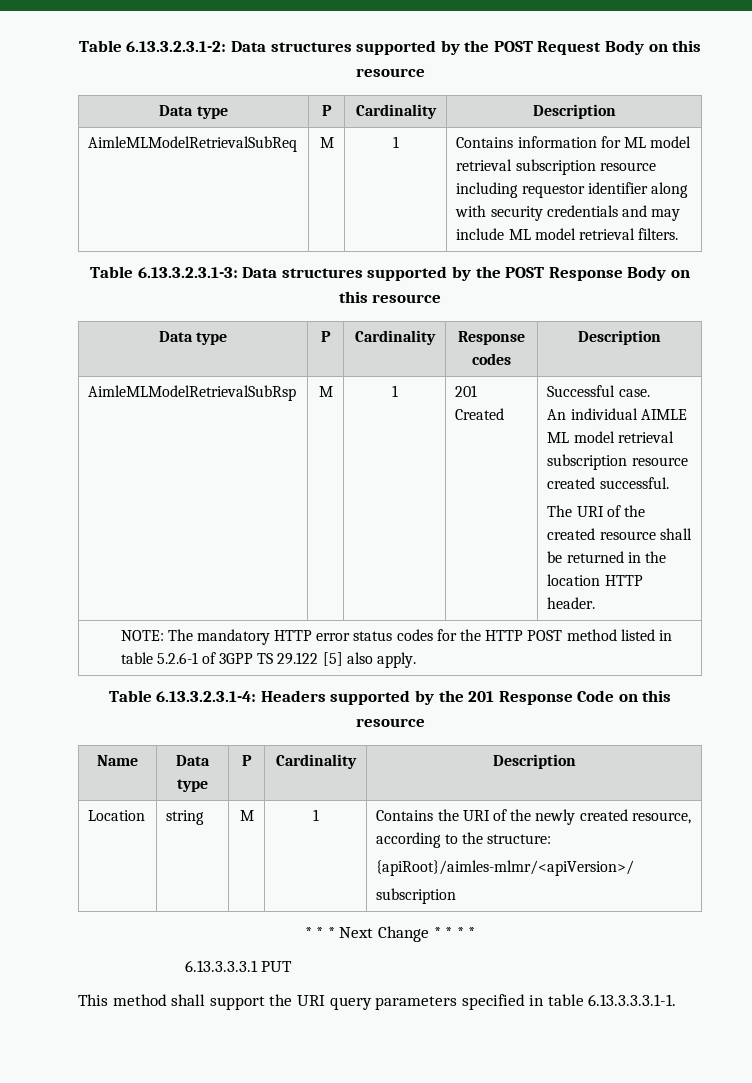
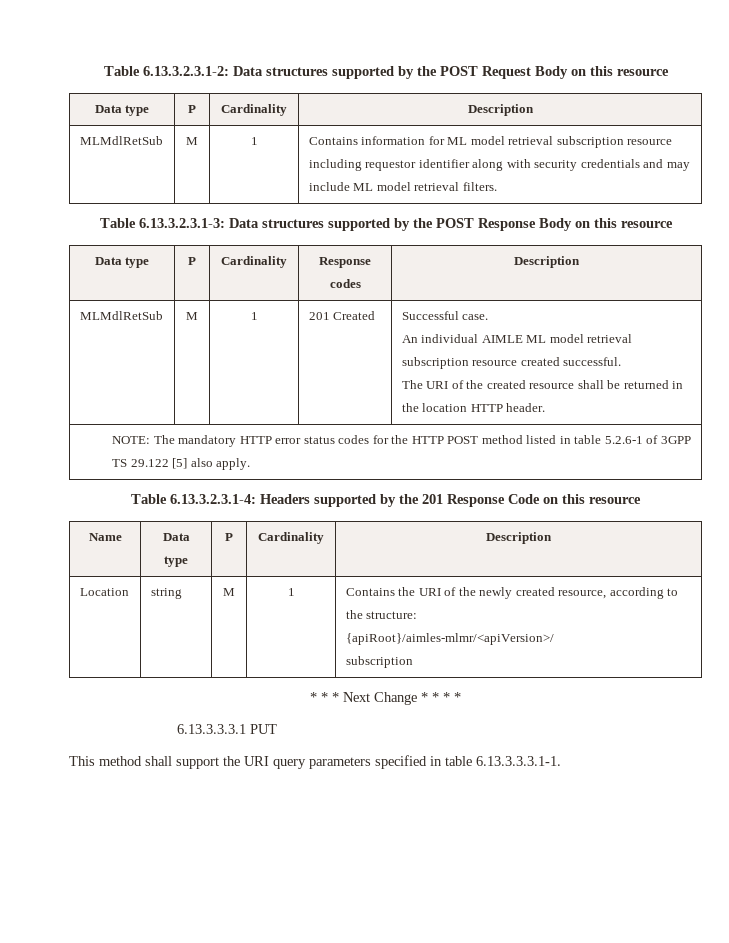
- AimleMLModelRetrievalSubReq | M | 1 | Contains information for ML model retrieval subscription resource including requestor identifier along with security credentials and may include ML model retrieval filters.
+ MLMdlRetSub | M | 1 | Contains information for ML model retrieval subscription resource including requestor identifier along with security credentials and may include ML model retrieval filters.
- AimleMLModelRetrievalSubRsp | M | 1 | 201 Created | Successful case.
+ MLMdlRetSub | M | 1 | 201 Created | Successful case.

